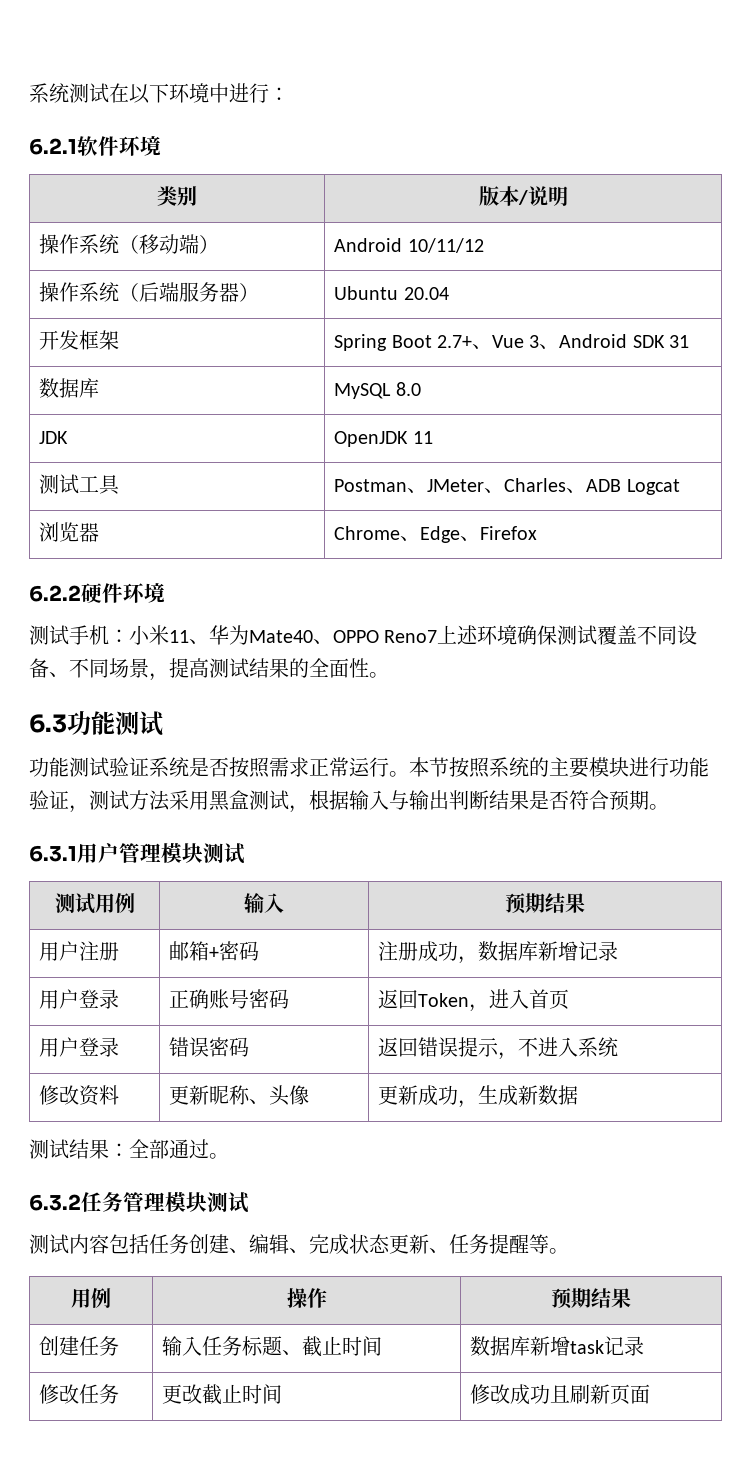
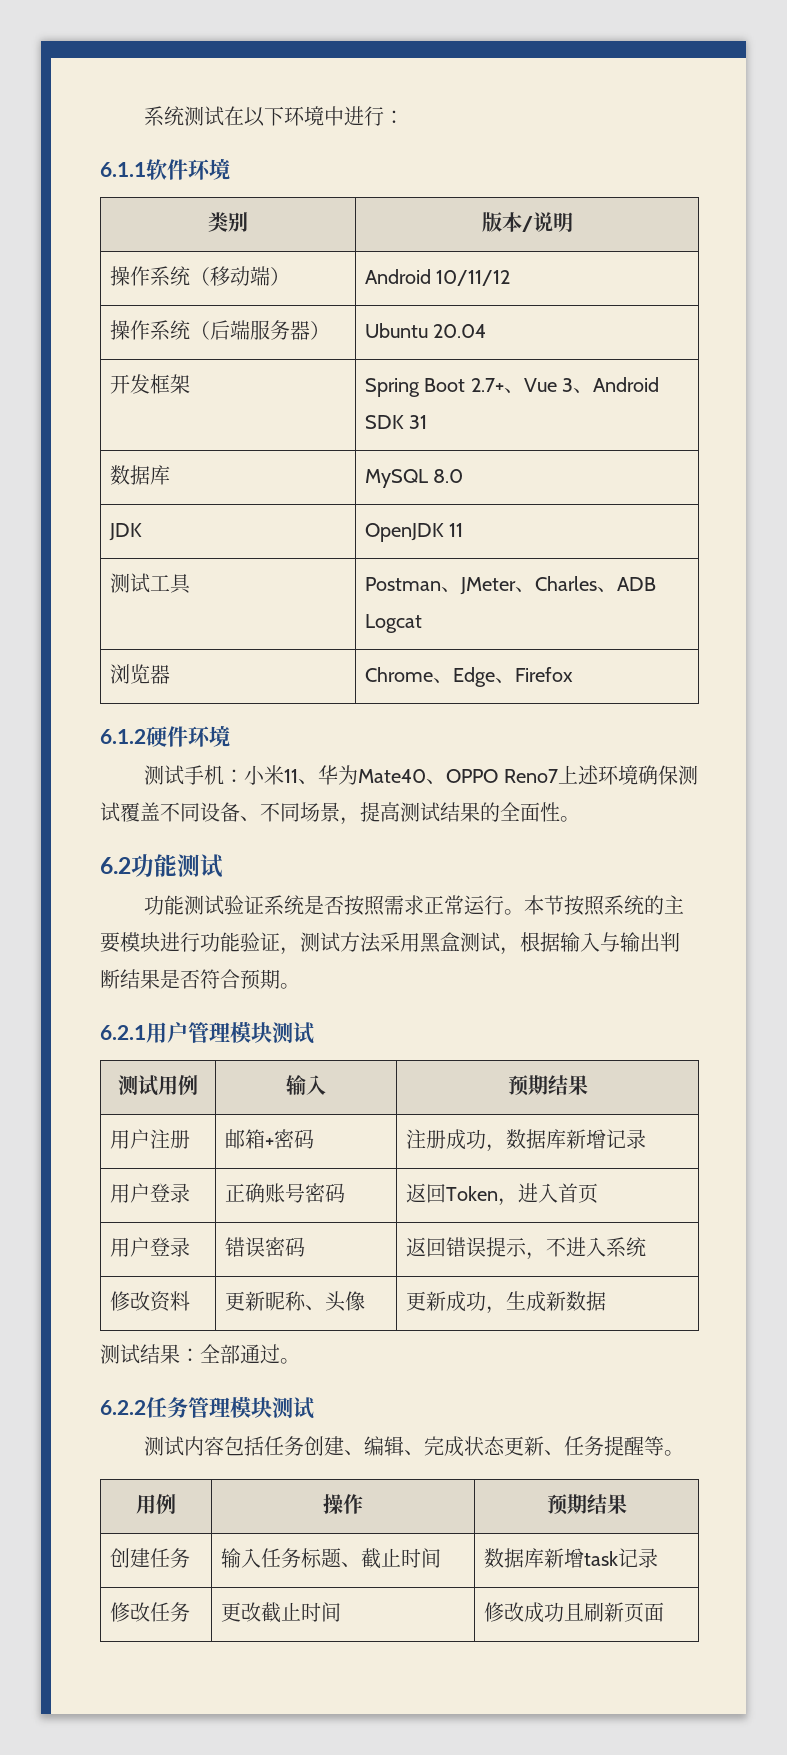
- 6.2.1软件环境
+ 6.1.1软件环境
- 6.2.2硬件环境
+ 6.1.2硬件环境
- 6.3功能测试
+ 6.2功能测试
- 6.3.1用户管理模块测试
+ 6.2.1用户管理模块测试
- 6.3.2任务管理模块测试
+ 6.2.2任务管理模块测试

